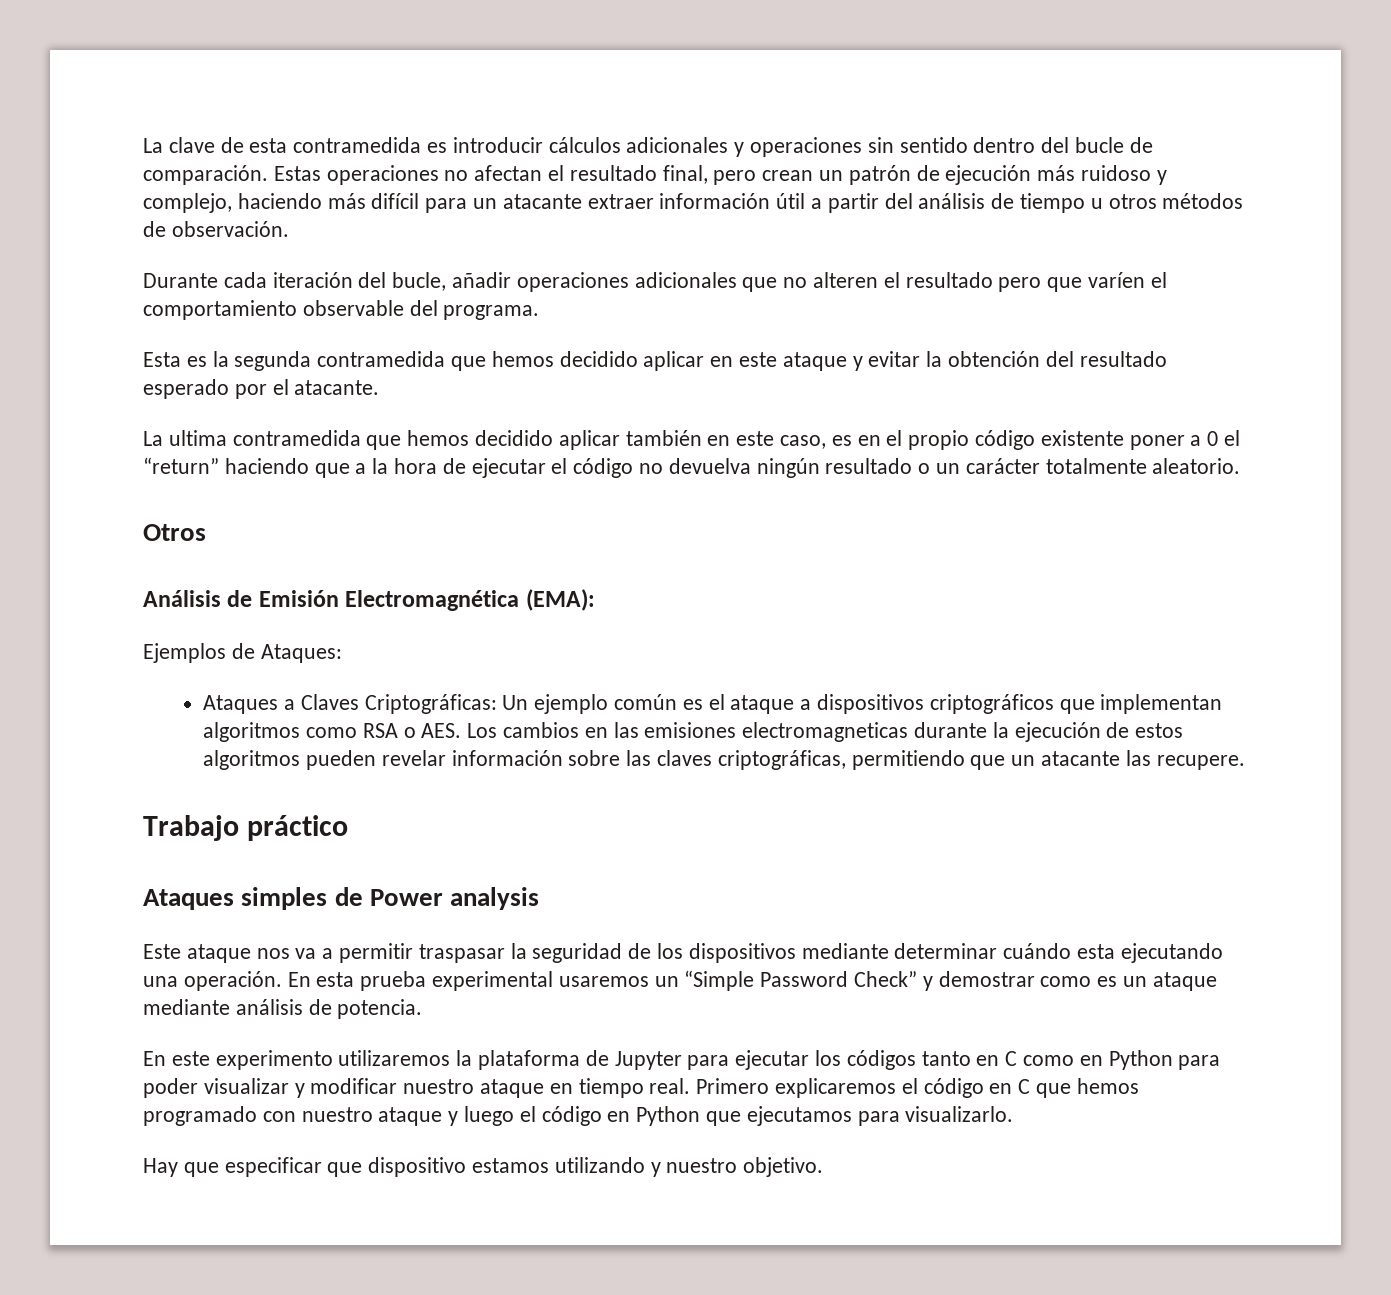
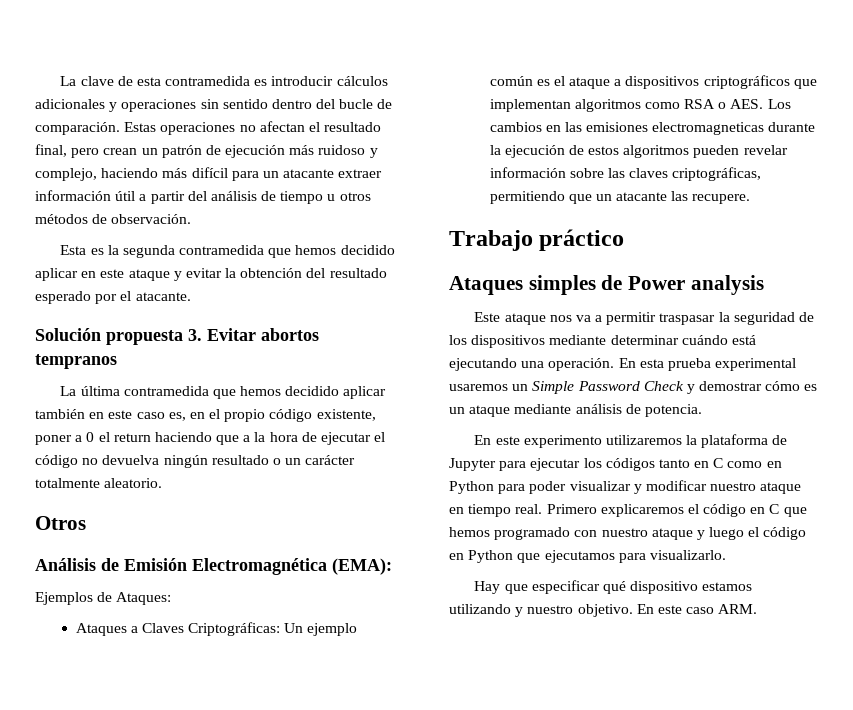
- Durante cada iteración del bucle, añadir operaciones adicionales que no alteren el resultado pero que varíen el comportamiento observable del programa.
- La ultima contramedida que hemos decidido aplicar también en este caso, es en el propio código existente poner a 0 el “return” haciendo que a la hora de ejecutar el código no devuelva ningún resultado o un carácter totalmente aleatorio.
+ Solución propuesta 3. Evitar abortos tempranos
+ La última contramedida que hemos decidido aplicar también en este caso es, en el propio código existente, poner a 0 el return haciendo que a la hora de ejecutar el código no devuelva ningún resultado o un carácter totalmente aleatorio.
- Este ataque nos va a permitir traspasar la seguridad de los dispositivos mediante determinar cuándo esta ejecutando una operación.
+ Este ataque nos va a permitir traspasar la seguridad de los dispositivos mediante determinar cuándo está ejecutando una operación.
- En esta prueba experimental usaremos un “Simple Password Check” y demostrar como es un ataque mediante análisis de potencia.
+ En esta prueba experimental usaremos un Simple Password Check y demostrar cómo es un ataque mediante análisis de potencia.
- Hay que especificar que dispositivo estamos utilizando y nuestro objetivo.
+ Hay que especificar qué dispositivo estamos utilizando y nuestro objetivo.
+ En este caso ARM.

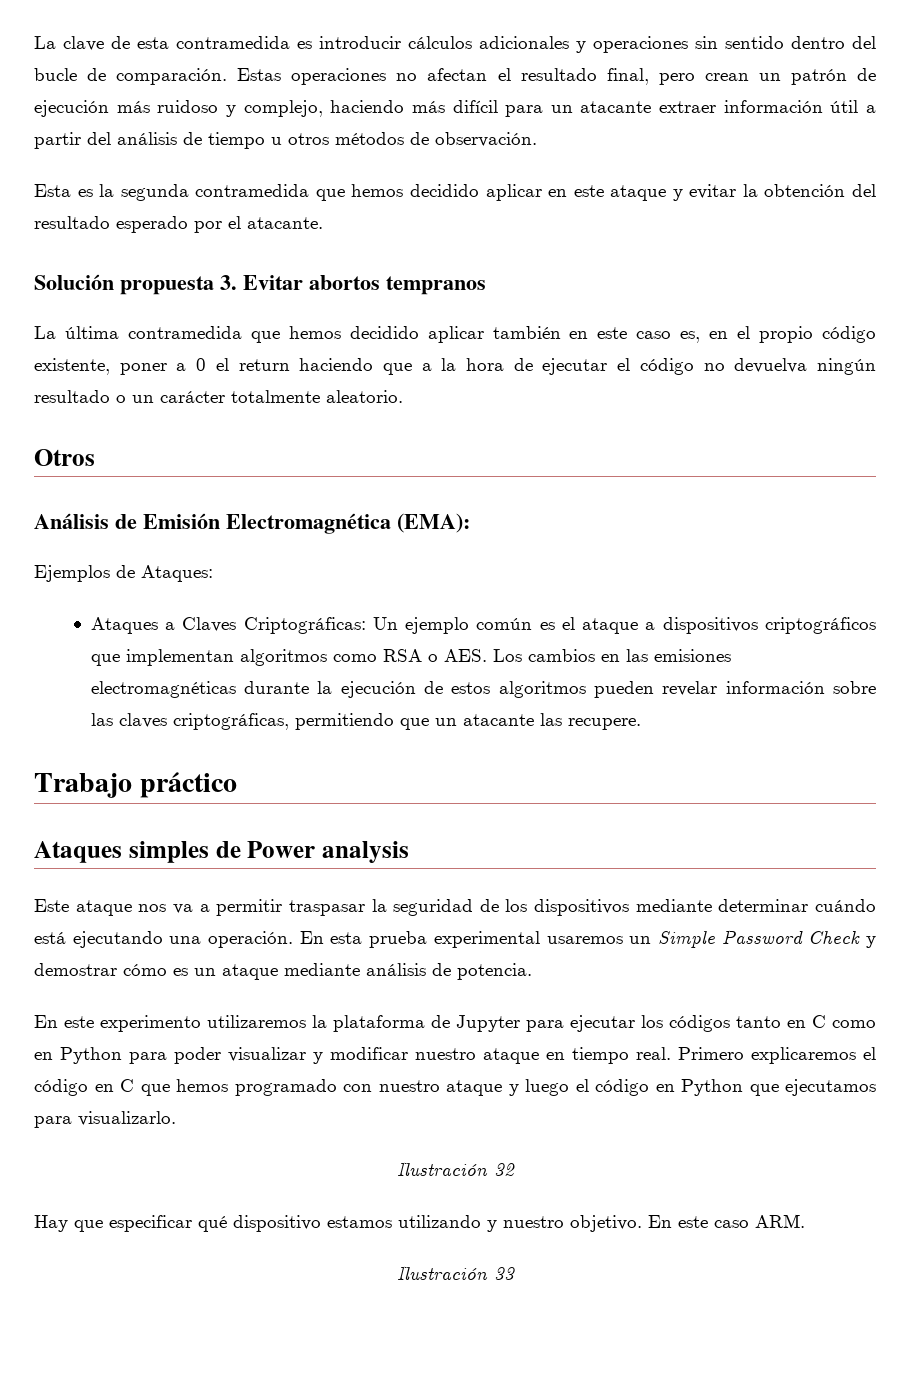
- Ataques a Claves Criptográficas: Un ejemplo común es el ataque a dispositivos criptográficos que implementan algoritmos como RSA o AES. Los cambios en las emisiones electromagneticas durante la ejecución de estos algoritmos pueden revelar información sobre las claves criptográficas, permitiendo que un atacante las recupere.
+ Ataques a Claves Criptográficas: Un ejemplo común es el ataque a dispositivos criptográficos que implementan algoritmos como RSA o AES. Los cambios en las emisiones electromagnéticas durante la ejecución de estos algoritmos pueden revelar información sobre las claves criptográficas, permitiendo que un atacante las recupere.
+ Ilustración 32
+ Ilustración 33

